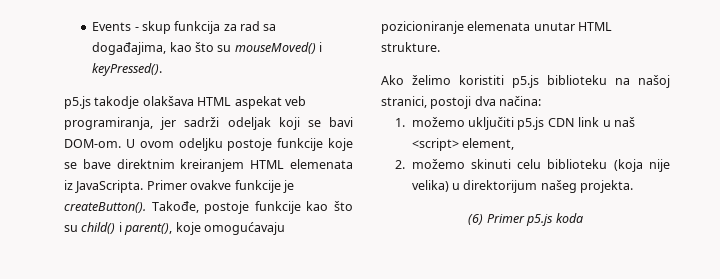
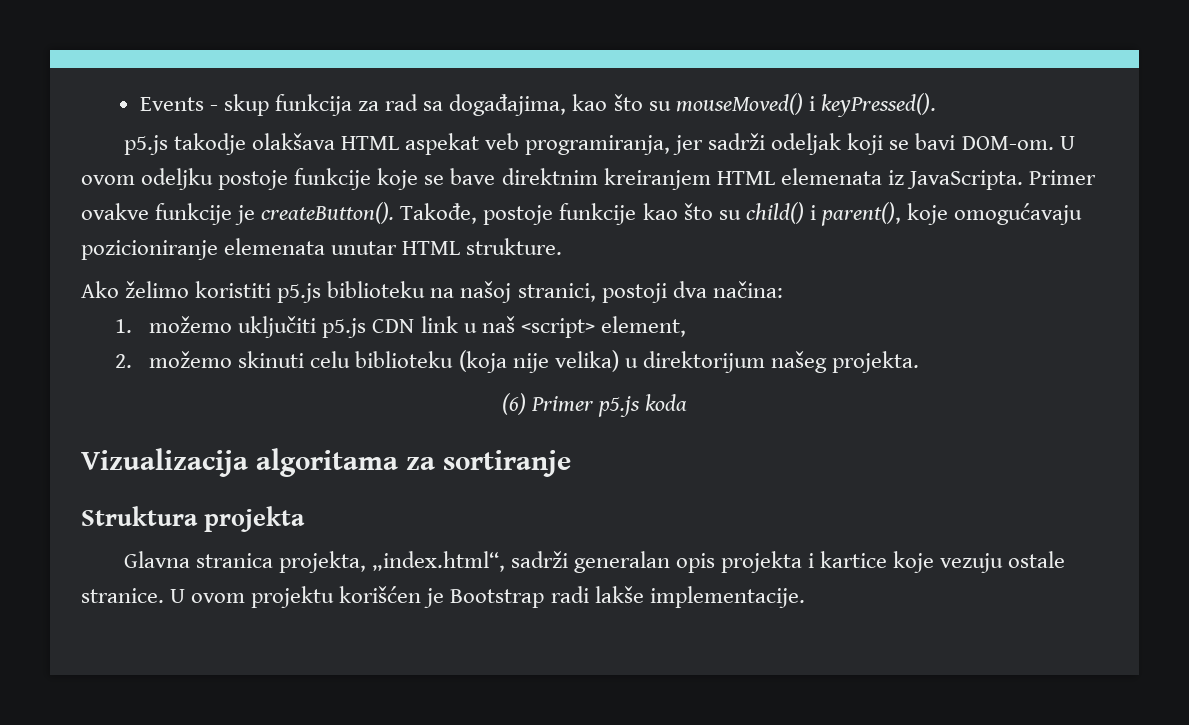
+ Vizualizacija algoritama za sortiranje
+ Struktura projekta
+ Glavna stranica projekta, „index.html“, sadrži generalan opis projekta i kartice koje vezuju ostale stranice. U ovom projektu korišćen je Bootstrap radi lakše implementacije.

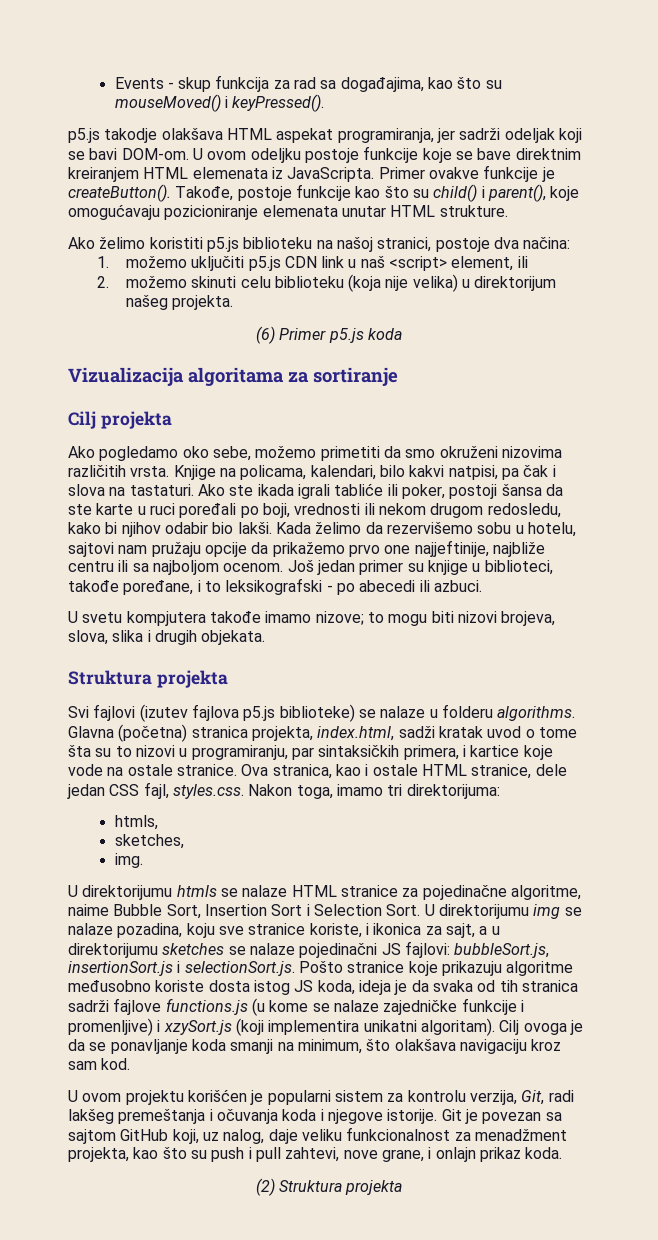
- p5.js takodje olakšava HTML aspekat veb programiranja, jer sadrži odeljak koji se bavi DOM-om.
+ p5.js takodje olakšava HTML aspekat programiranja, jer sadrži odeljak koji se bavi DOM-om.
- Ako želimo koristiti p5.js biblioteku na našoj stranici, postoji dva načina:
+ Ako želimo koristiti p5.js biblioteku na našoj stranici, postoje dva načina:
- 1. možemo uključiti p5.js CDN link u naš <script> element,
+ 1. možemo uključiti p5.js CDN link u naš <script> element, ili
+ Cilj projekta
+ Ako pogledamo oko sebe, možemo primetiti da smo okruženi nizovima različitih vrsta. Knjige na policama, kalendari, bilo kakvi natpisi, pa čak i slova na tastaturi. Ako ste ikada igrali tabliće ili poker, postoji šansa da ste karte u ruci poređali po boji, vrednosti ili nekom drugom redosledu, kako bi njihov odabir bio lakši. Kada želimo da rezervišemo sobu u hotelu, sajtovi nam pružaju opcije da prikažemo prvo one najjeftinije, najbliže centru ili sa najboljom ocenom. Još jedan primer su knjige u biblioteci, takođe poređane, i to leksikografski - po abecedi ili azbuci.
+ U svetu kompjutera takođe imamo nizove; to mogu biti nizovi brojeva, slova, slika i drugih objekata.
  Struktura projekta
- Glavna stranica projekta, „index.html“, sadrži generalan opis projekta i kartice koje vezuju ostale stranice. U ovom projektu korišćen je Bootstrap radi lakše implementacije.
+ Svi fajlovi (izutev fajlova p5.js biblioteke) se nalaze u folderu algorithms. Glavna (početna) stranica projekta, index.html, sadži kratak uvod o tome šta su to nizovi u programiranju, par sintaksičkih primera, i kartice koje vode na ostale stranice. Ova stranica, kao i ostale HTML stranice, dele jedan CSS fajl, styles.css. Nakon toga, imamo tri direktorijuma:
+ htmls,
+ sketches,
+ img.
+ U direktorijumu htmls se nalaze HTML stranice za pojedinačne algoritme, naime Bubble Sort, Insertion Sort i Selection Sort. U direktorijumu img se nalaze pozadina, koju sve stranice koriste, i ikonica za sajt, a u direktorijumu sketches se nalaze pojedinačni JS fajlovi: bubbleSort.js, insertionSort.js i selectionSort.js. Pošto stranice koje prikazuju algoritme međusobno koriste dosta istog JS koda, ideja je da svaka od tih stranica sadrži fajlove functions.js (u kome se nalaze zajedničke funkcije i promenljive) i xzySort.js (koji implementira unikatni algoritam). Cilj ovoga je da se ponavljanje koda smanji na minimum, što olakšava navigaciju kroz sam kod.
+ U ovom projektu korišćen je popularni sistem za kontrolu verzija, Git, radi lakšeg premeštanja i očuvanja koda i njegove istorije. Git je povezan sa sajtom GitHub koji, uz nalog, daje veliku funkcionalnost za menadžment projekta, kao što su push i pull zahtevi, nove grane, i onlajn prikaz koda.
+ (2) Struktura projekta

